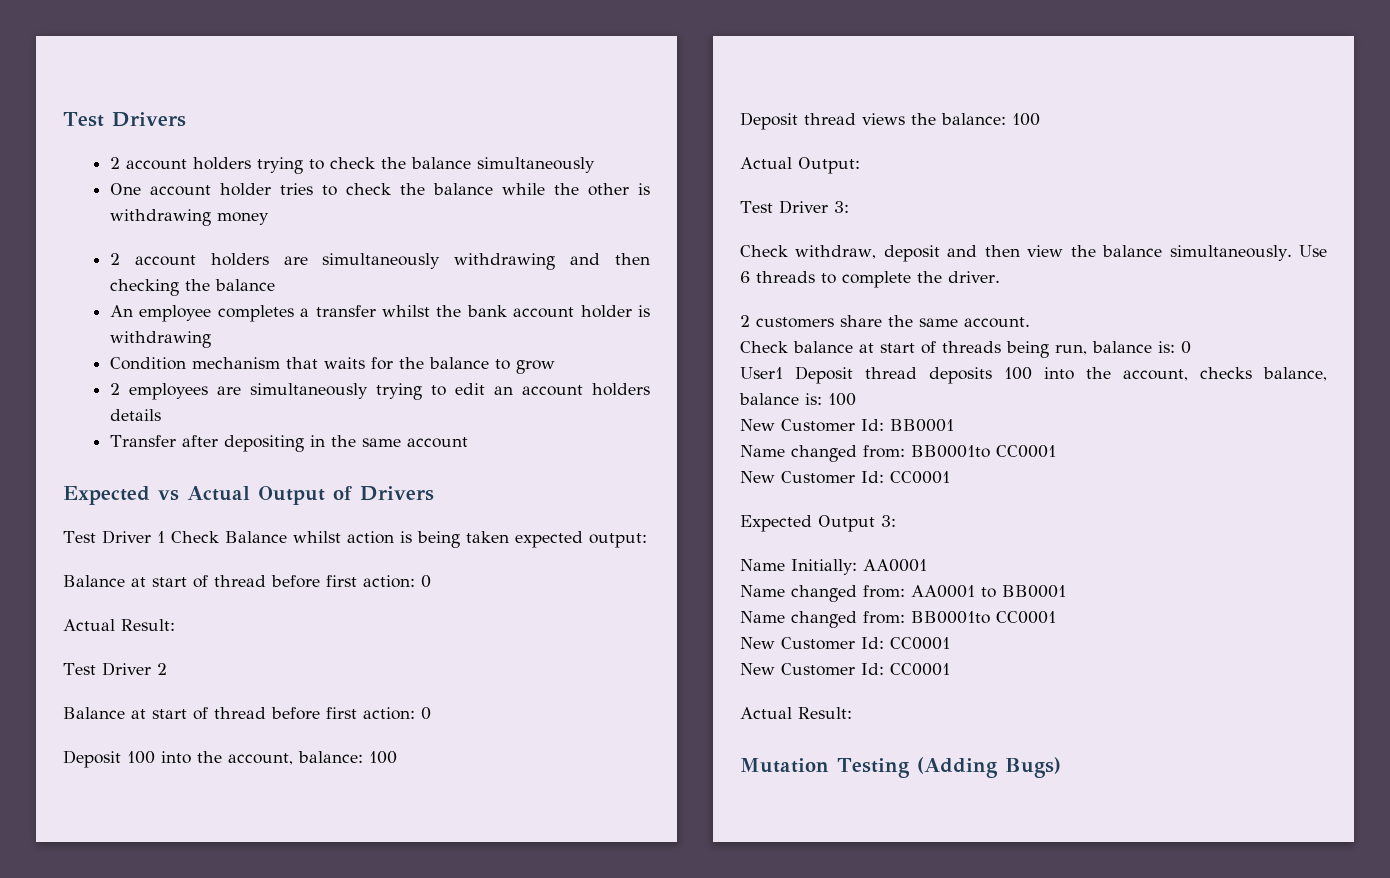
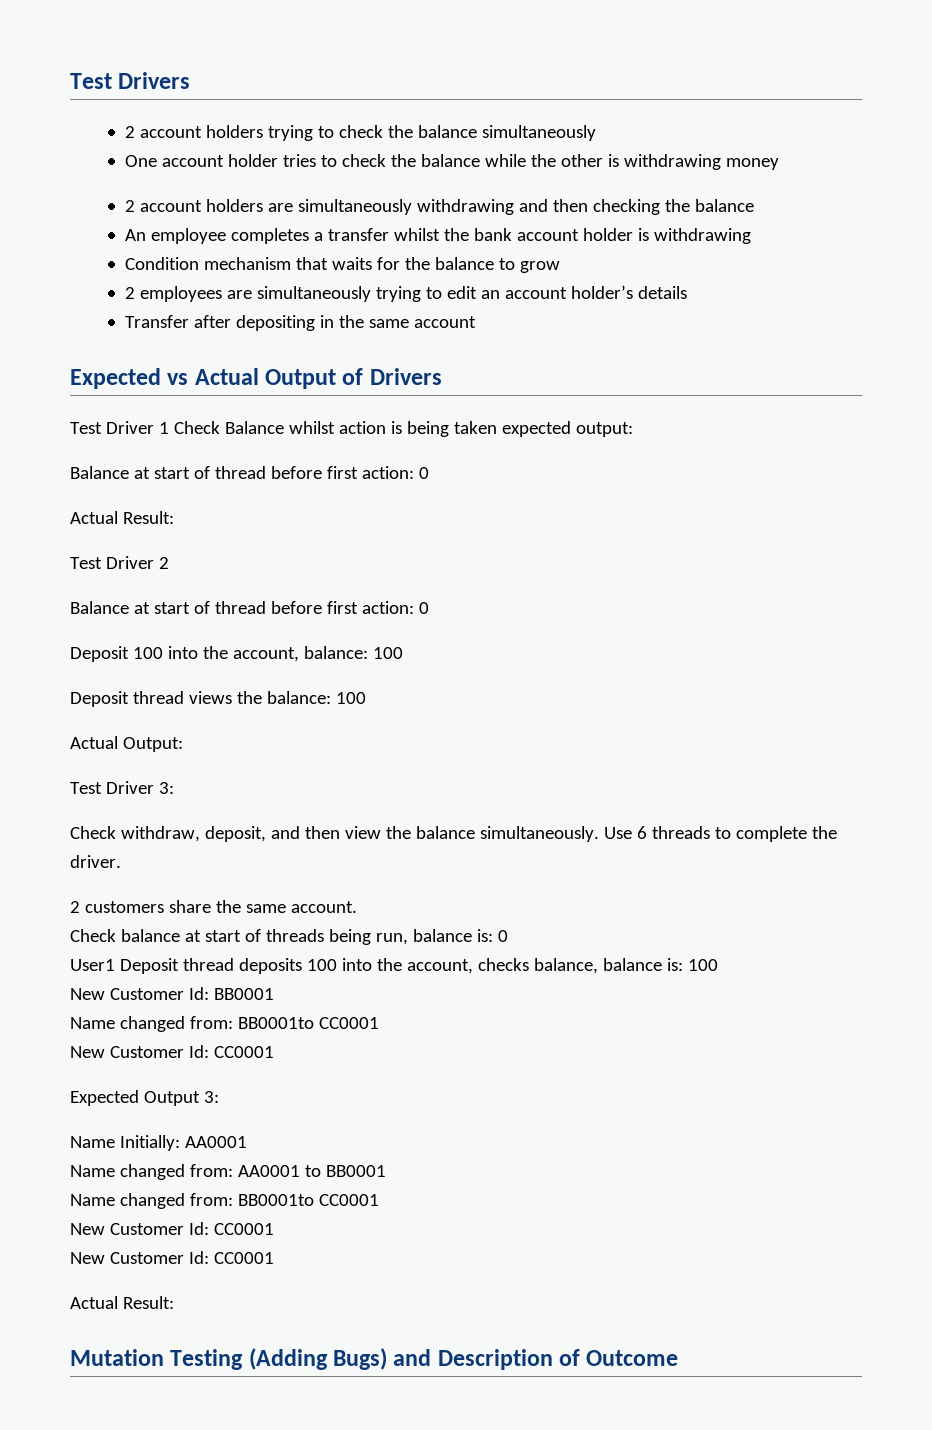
- 2 employees are simultaneously trying to edit an account holders details
+ 2 employees are simultaneously trying to edit an account holder’s details
- Check withdraw, deposit and then view the balance simultaneously.
+ Check withdraw, deposit, and then view the balance simultaneously.
- Mutation Testing (Adding Bugs)
+ Mutation Testing (Adding Bugs) and Description of Outcome

